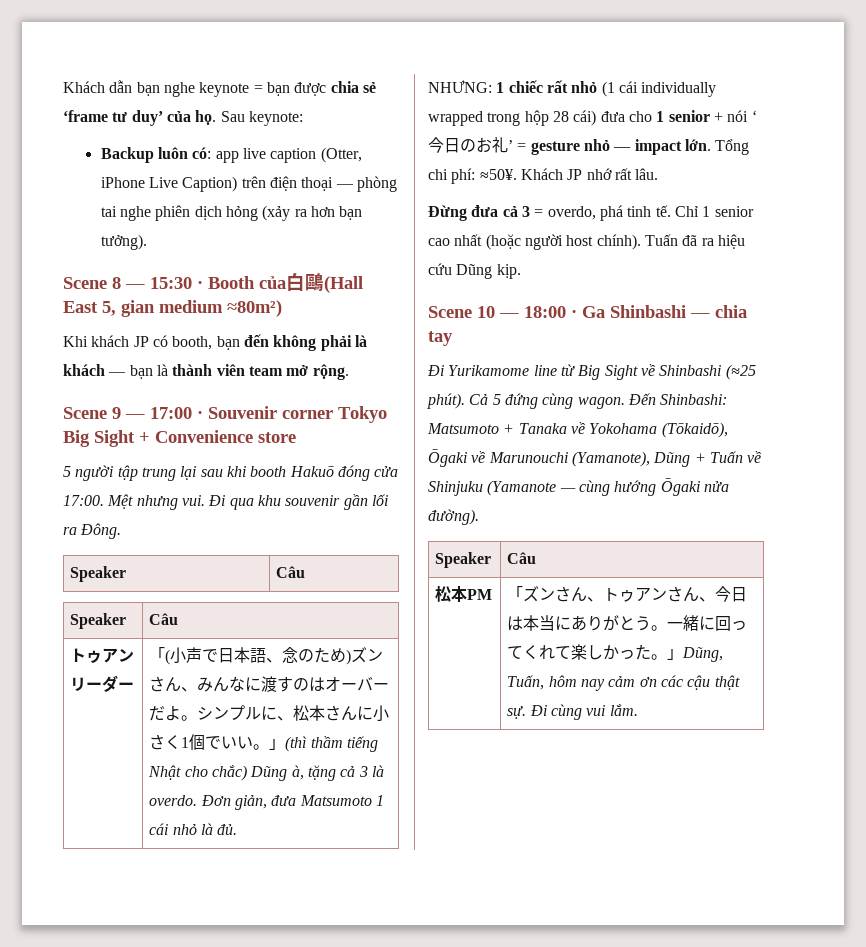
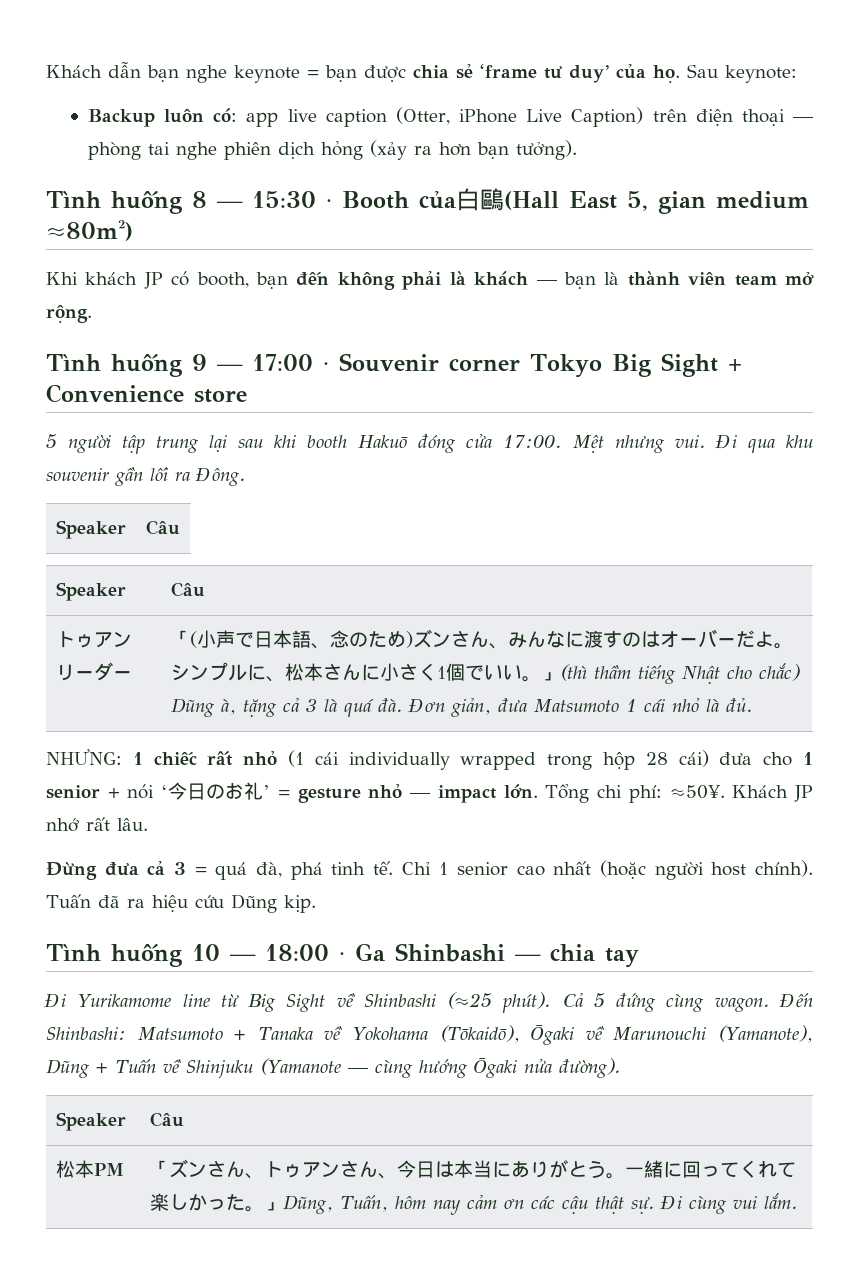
- Scene 8 — 15:30 · Booth của白鷗(Hall East 5, gian medium ≈80m²)
+ Tình huống 8 — 15:30 · Booth của白鷗(Hall East 5, gian medium ≈80m²)
- Scene 9 — 17:00 · Souvenir corner Tokyo Big Sight + Convenience store
+ Tình huống 9 — 17:00 · Souvenir corner Tokyo Big Sight + Convenience store
- シンプルに、松本さんに小さく1個でいい。」(thì thầm tiếng Nhật cho chắc) Dũng à, tặng cả 3 là overdo.
+ シンプルに、松本さんに小さく1個でいい。」(thì thầm tiếng Nhật cho chắc) Dũng à, tặng cả 3 là quá đà.
- Đừng đưa cả 3 = overdo, phá tinh tế.
+ Đừng đưa cả 3 = quá đà, phá tinh tế.
- Scene 10 — 18:00 · Ga Shinbashi — chia tay
+ Tình huống 10 — 18:00 · Ga Shinbashi — chia tay

